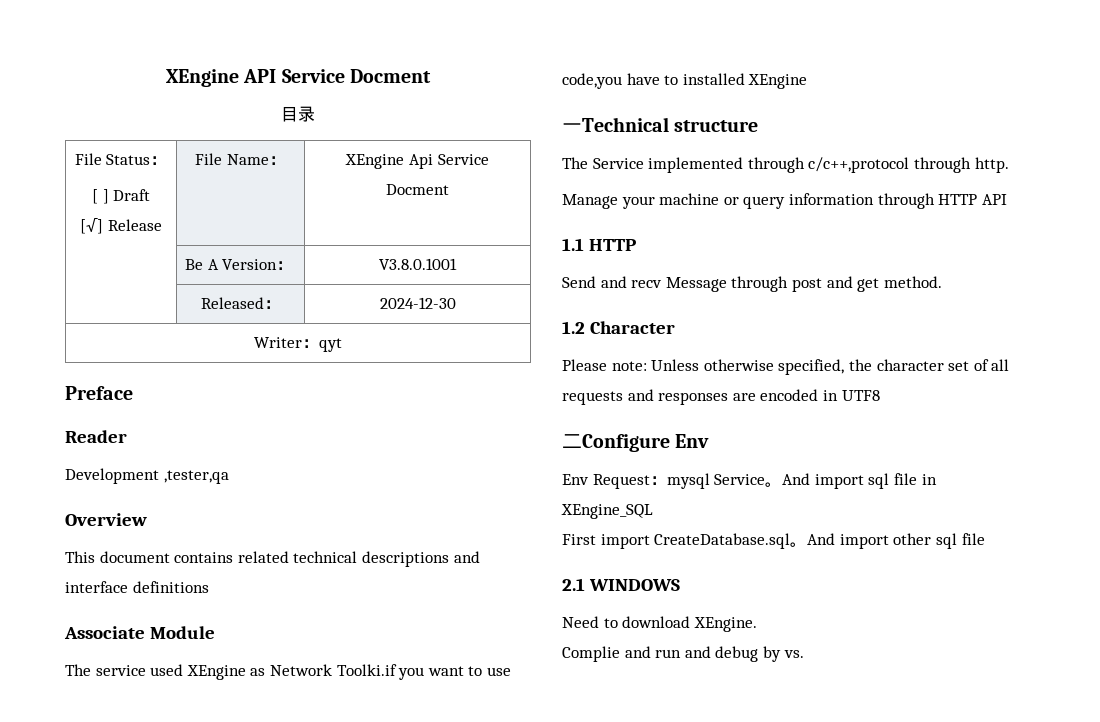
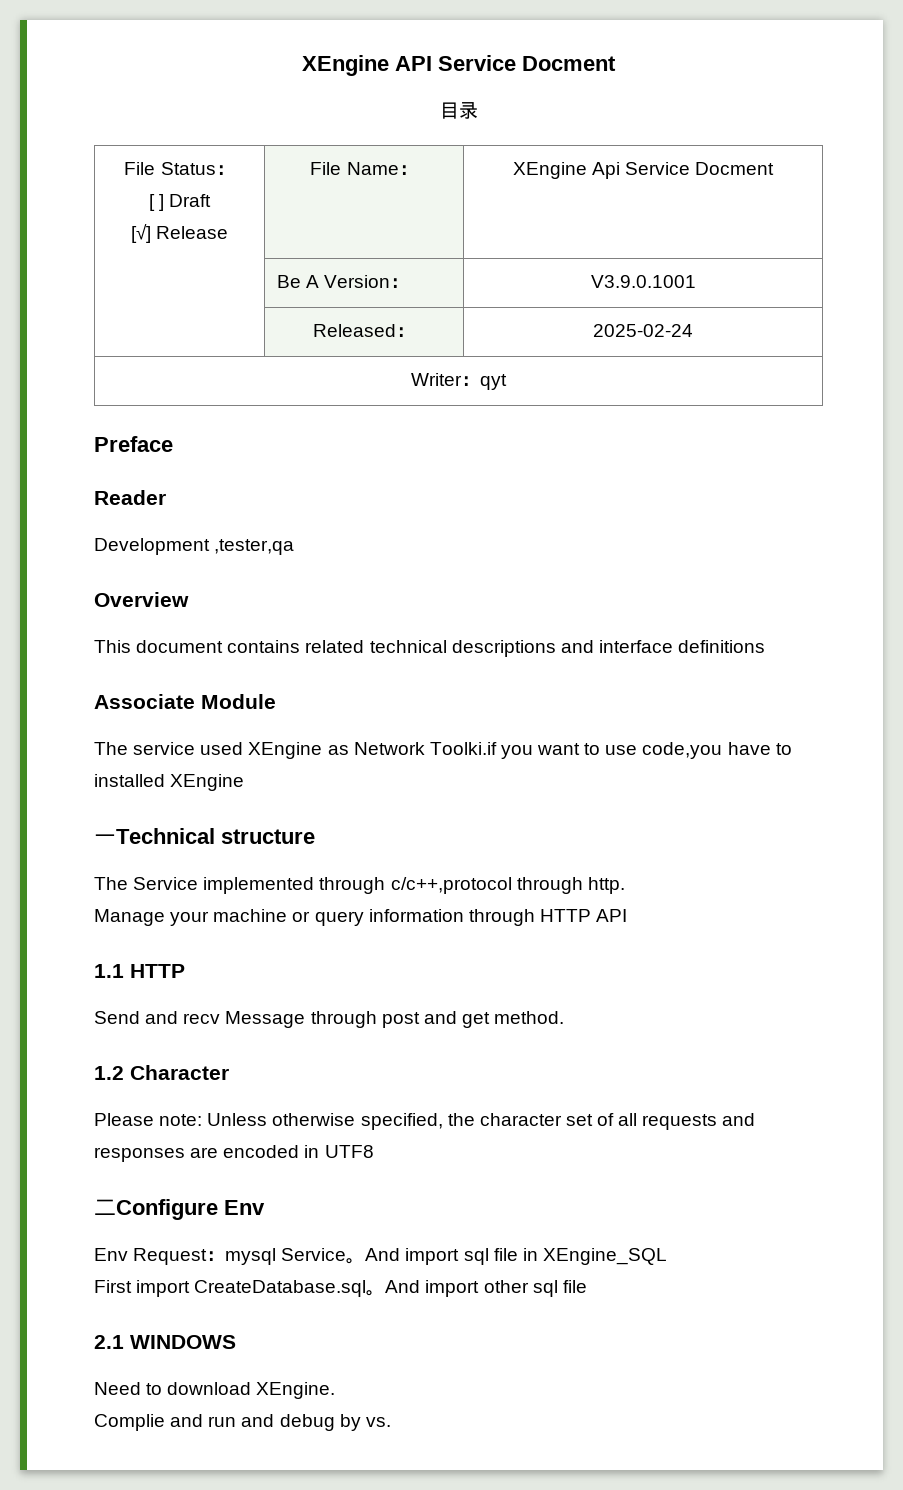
- | Be A Version： | V3.8.0.1001
+ | Be A Version： | V3.9.0.1001
- | Released： | 2024-12-30
+ | Released： | 2025-02-24

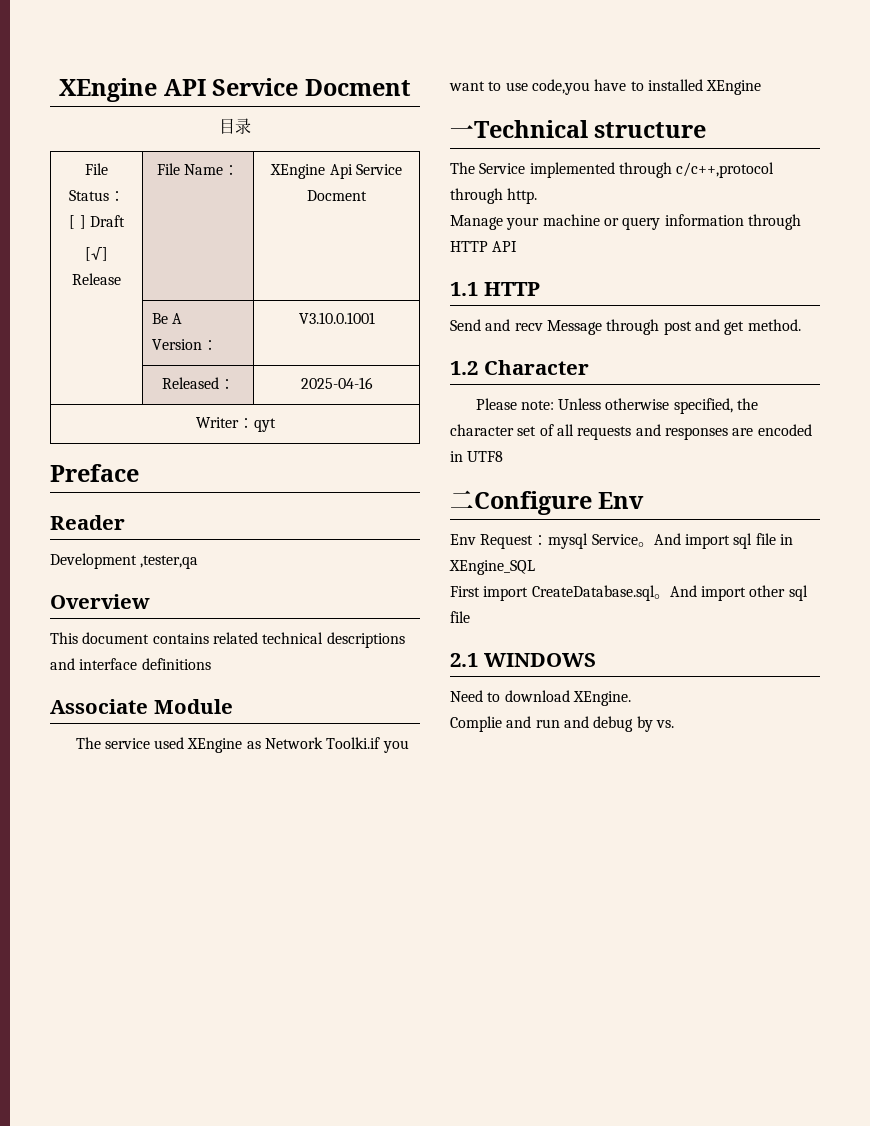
- | Be A Version： | V3.9.0.1001
+ | Be A Version： | V3.10.0.1001
- | Released： | 2025-02-24
+ | Released： | 2025-04-16

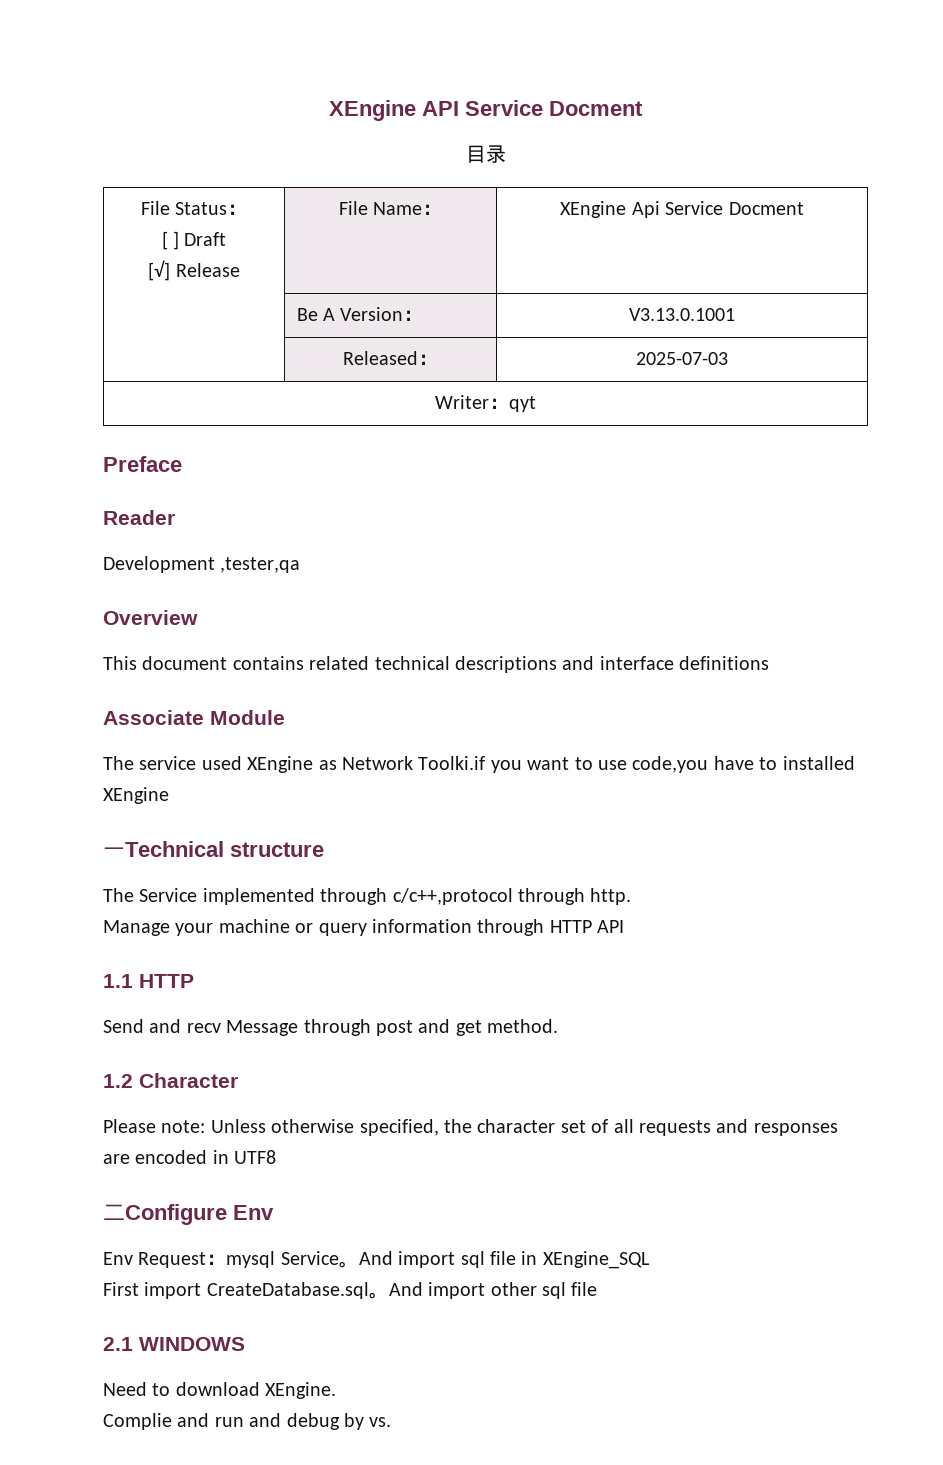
- | Be A Version： | V3.10.0.1001
+ | Be A Version： | V3.13.0.1001
- | Released： | 2025-04-16
+ | Released： | 2025-07-03

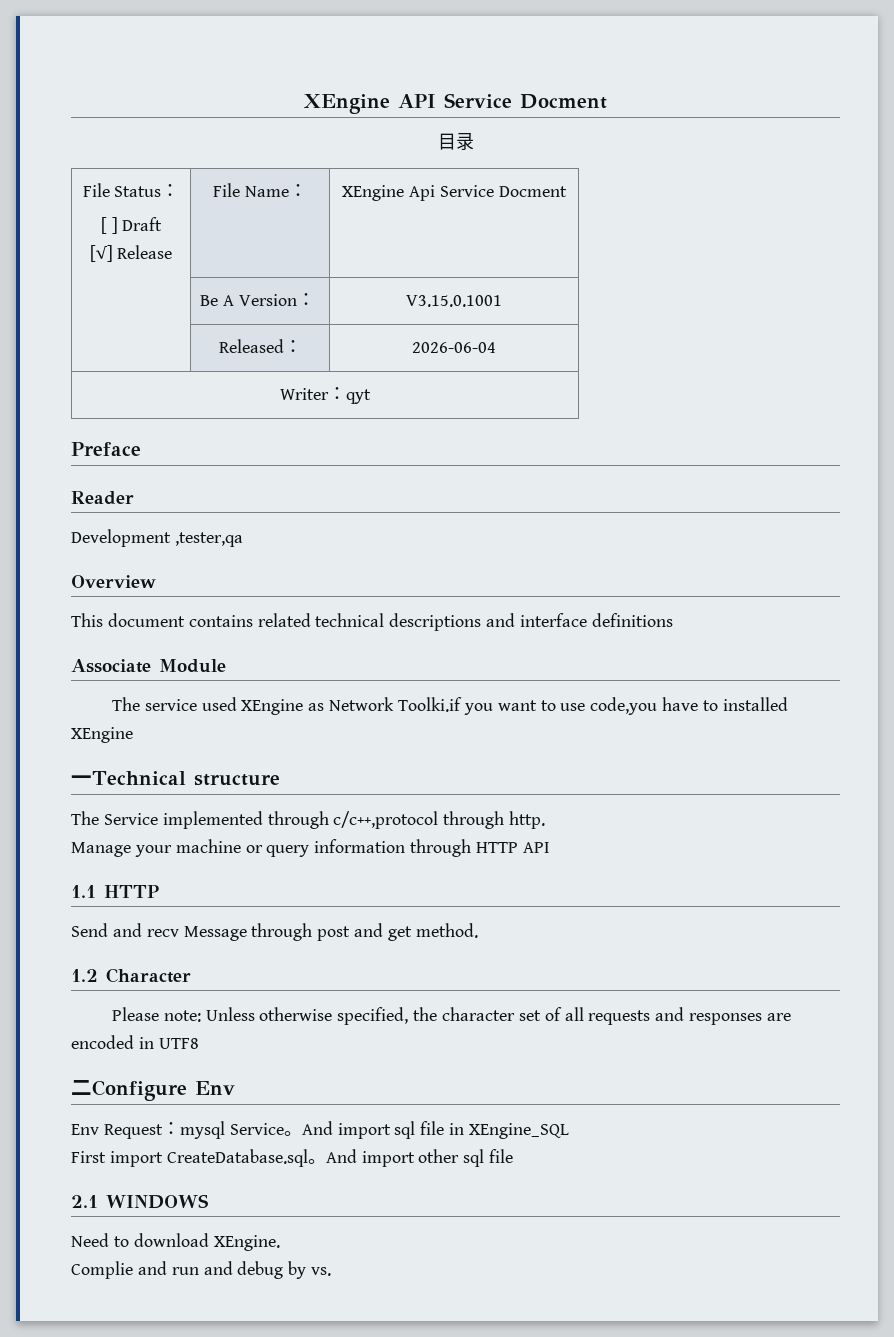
- | Be A Version： | V3.13.0.1001
+ | Be A Version： | V3.15.0.1001
- | Released： | 2025-07-03
+ | Released： | 2026-06-04

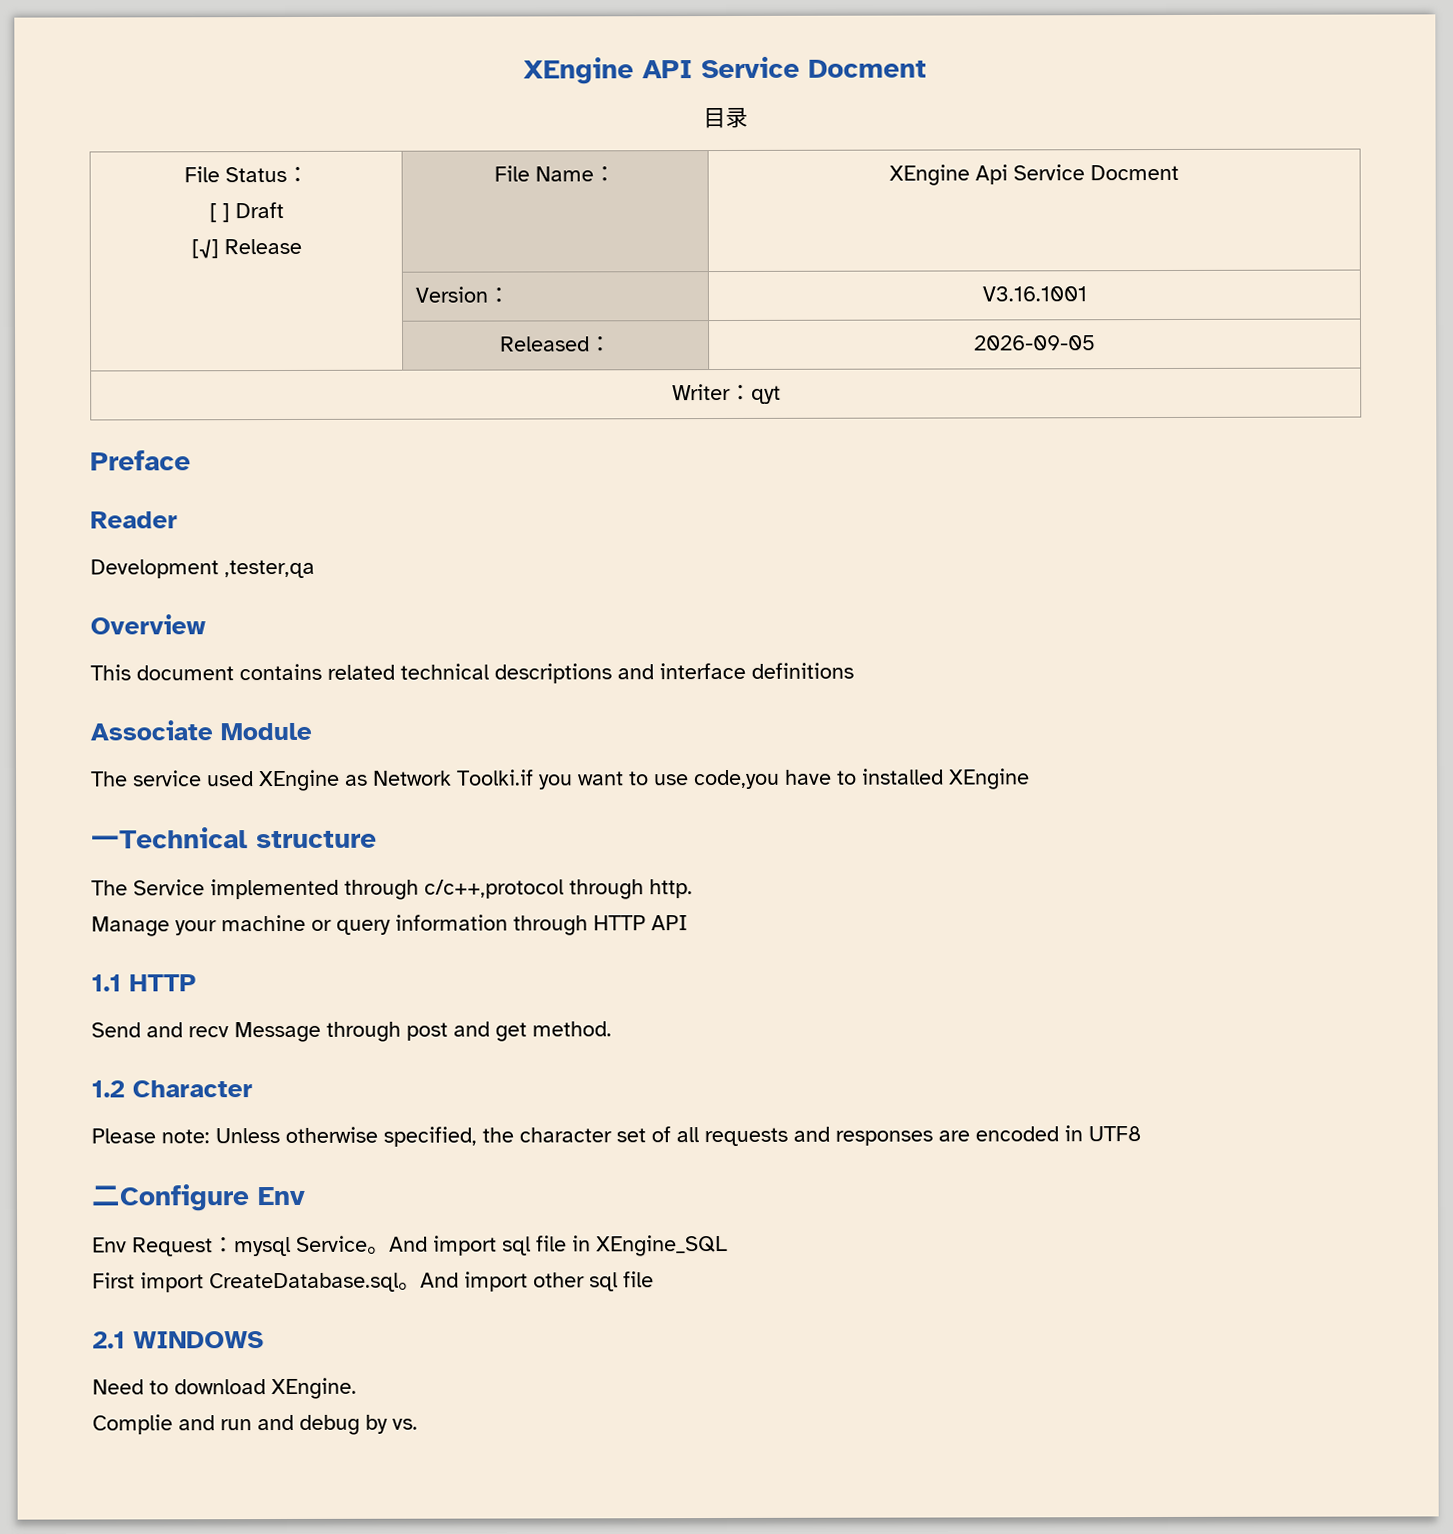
- | Be A Version： | V3.15.0.1001
+ | Version： | V3.16.1001
- | Released： | 2026-06-04
+ | Released： | 2026-09-05

